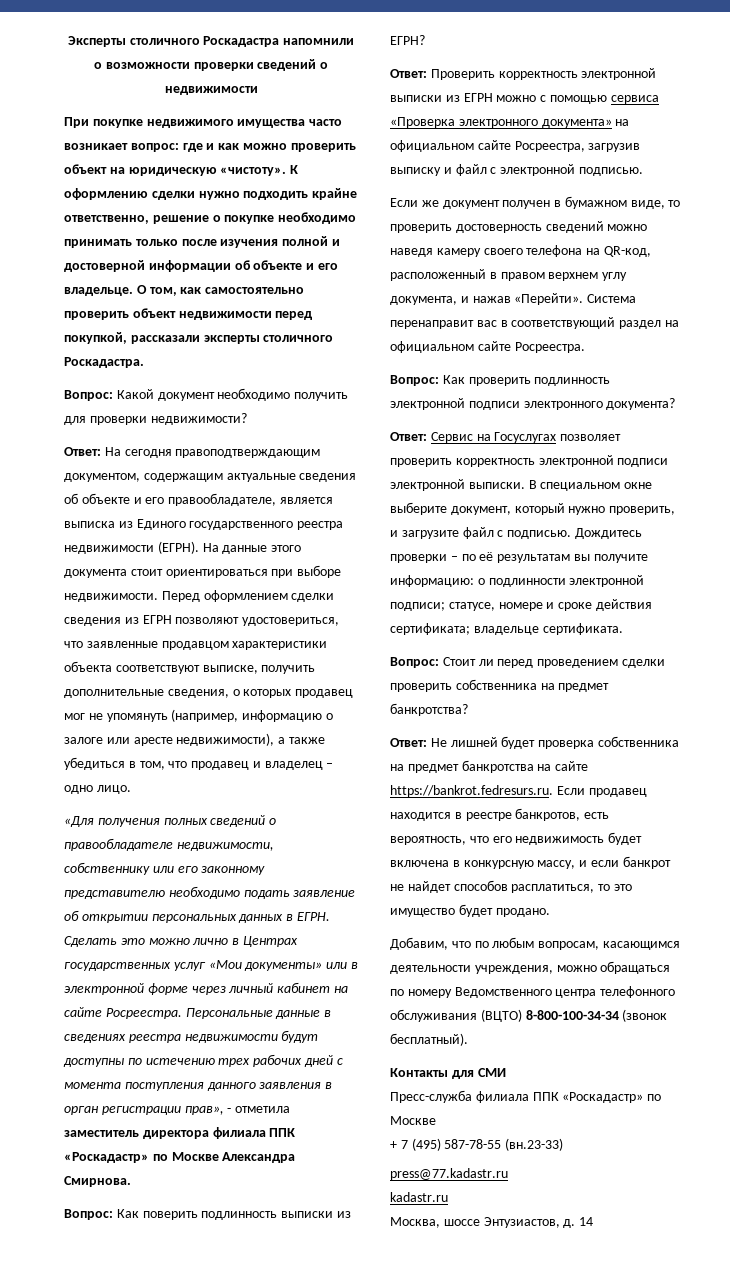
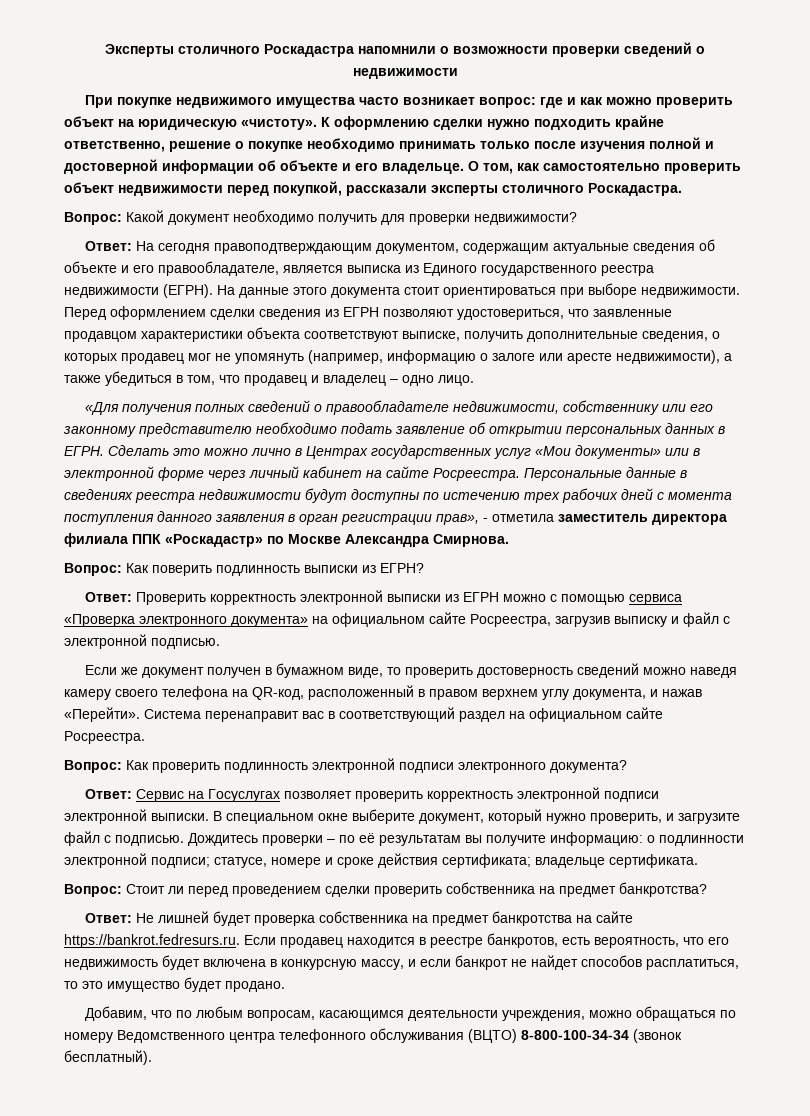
- Контакты для СМИ
- Пресс-служба филиала ППК «Роскадастр» по Москве
- + 7 (495) 587-78-55 (вн.23-33)
- press@77.kadastr.ru
- kadastr.ru
- Москва, шоссе Энтузиастов, д. 14

